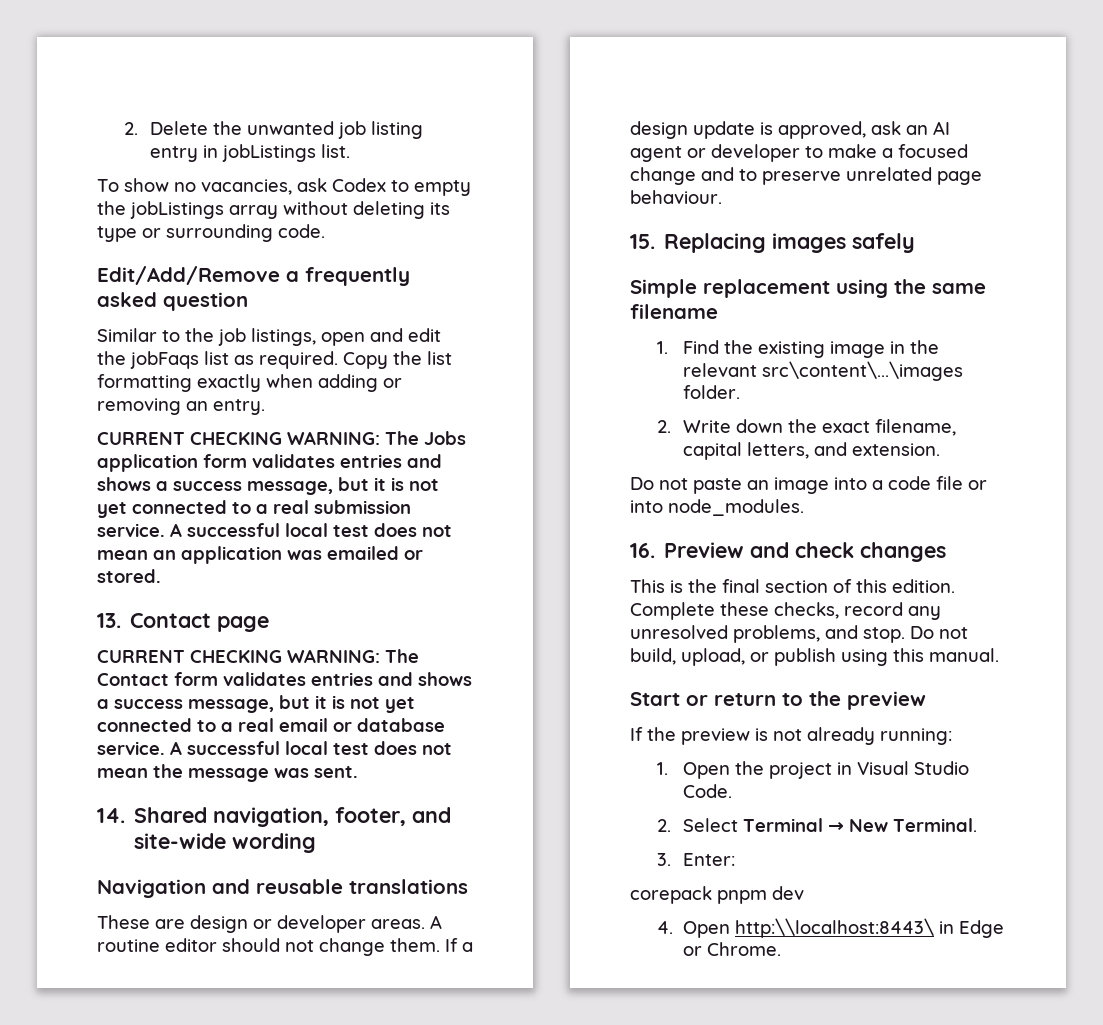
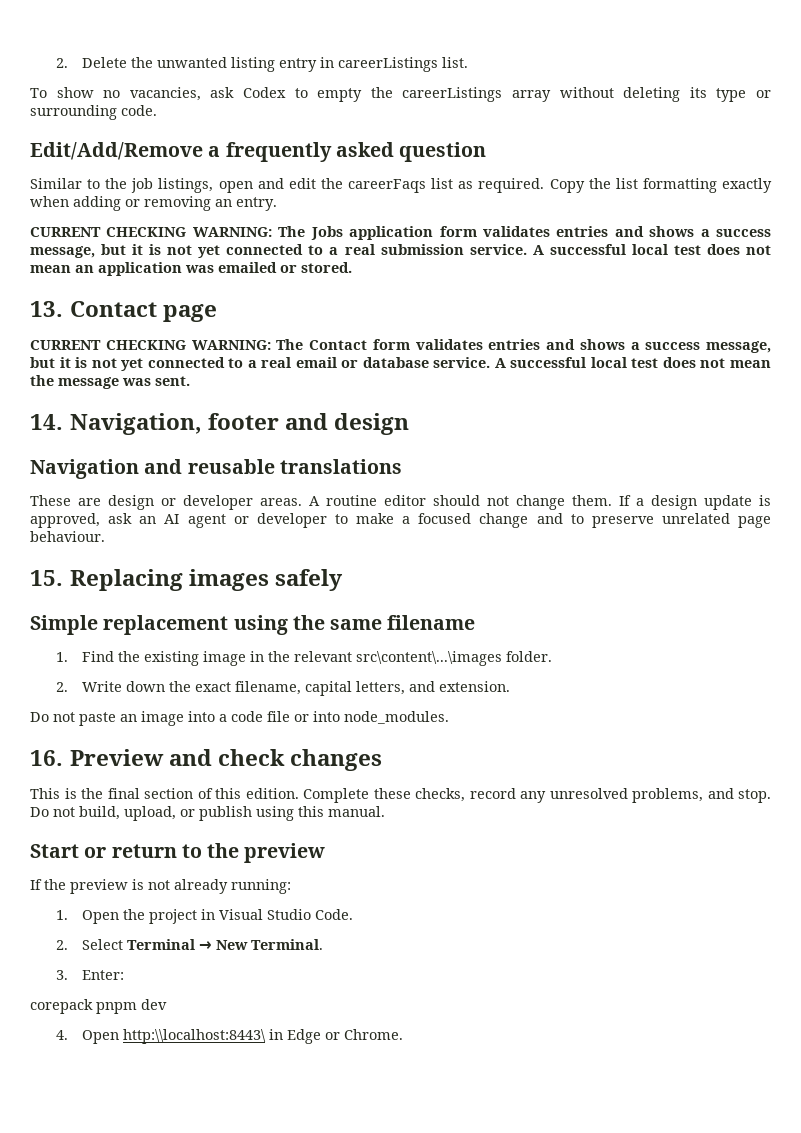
- 2. Delete the unwanted job listing entry in jobListings list.
+ 2. Delete the unwanted listing entry in careerListings list.
- To show no vacancies, ask Codex to empty the jobListings array without deleting its type or surrounding code.
+ To show no vacancies, ask Codex to empty the careerListings array without deleting its type or surrounding code.
- Similar to the job listings, open and edit the jobFaqs list as required.
+ Similar to the job listings, open and edit the careerFaqs list as required.
- 14. Shared navigation, footer, and site-wide wording
+ 14. Navigation, footer and design

